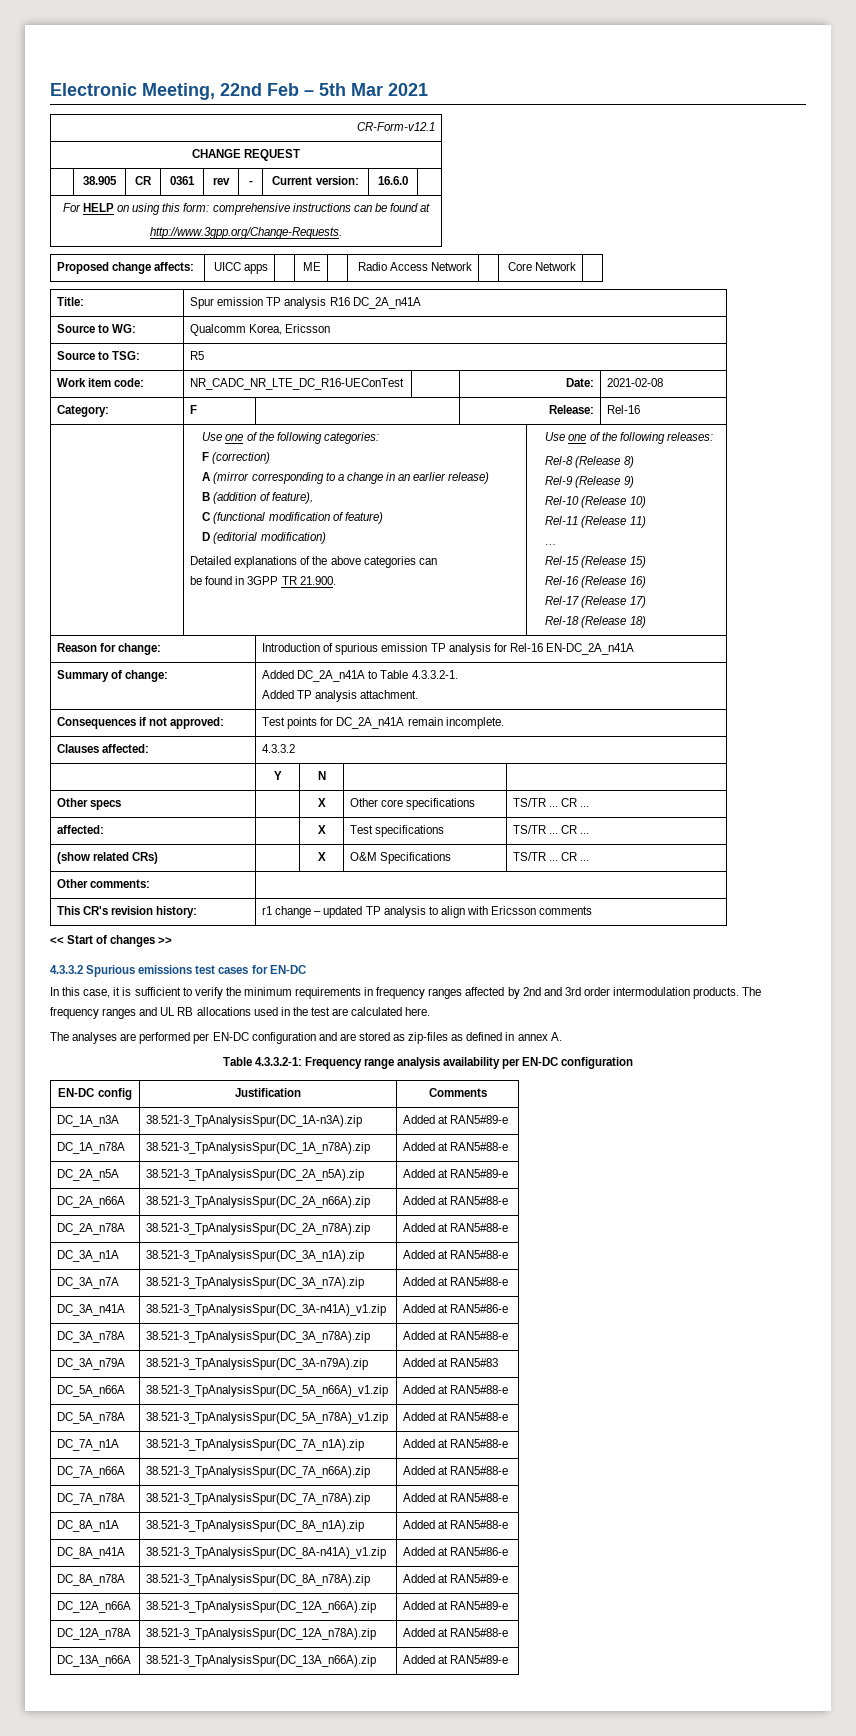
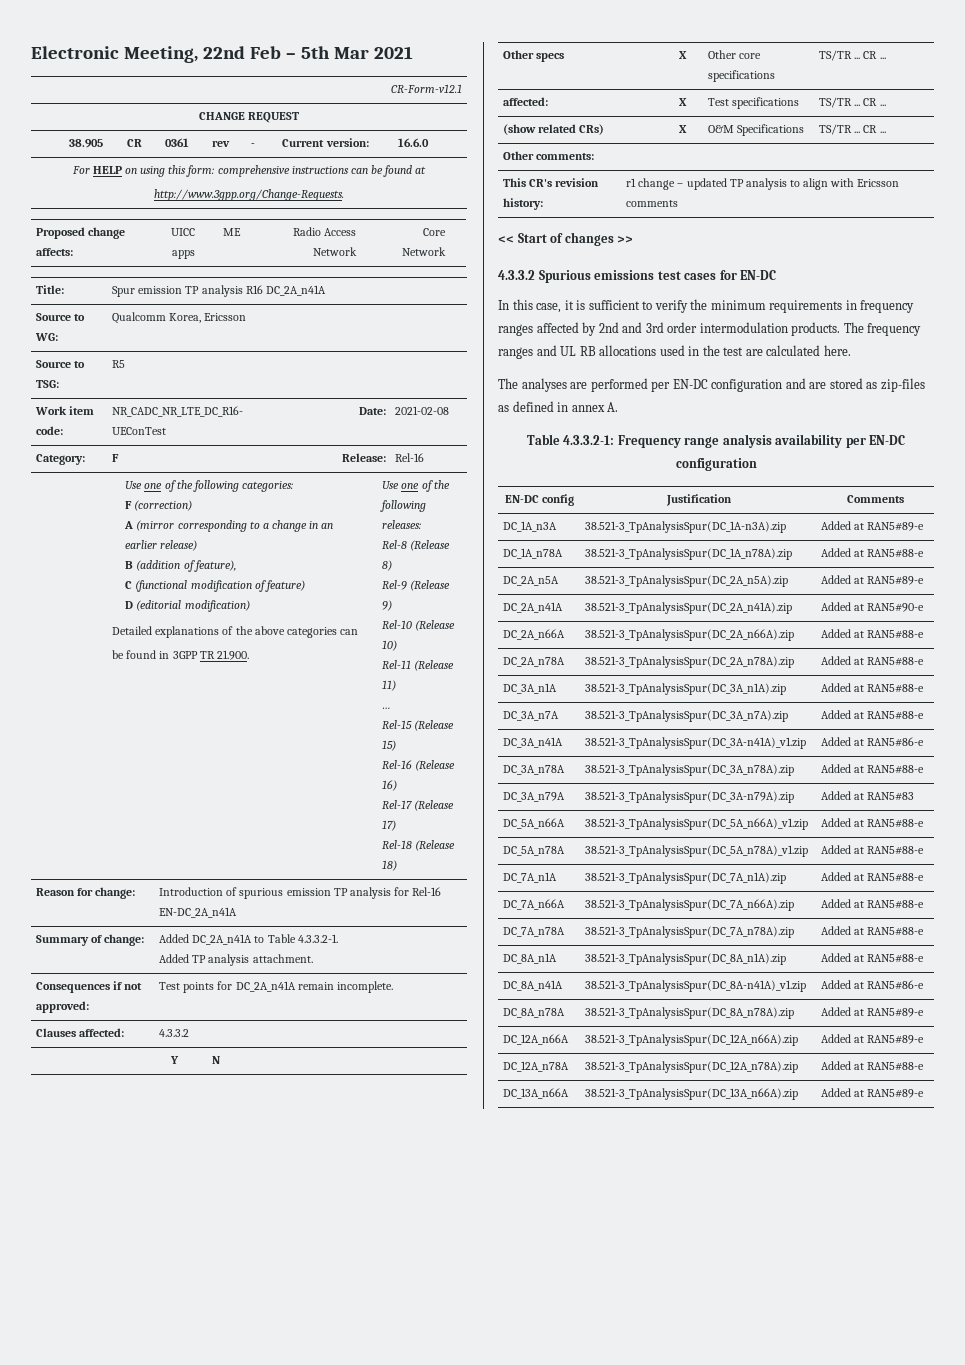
+ DC_2A_n41A | 38.521-3_TpAnalysisSpur(DC_2A_n41A).zip | Added at RAN5#90-e

